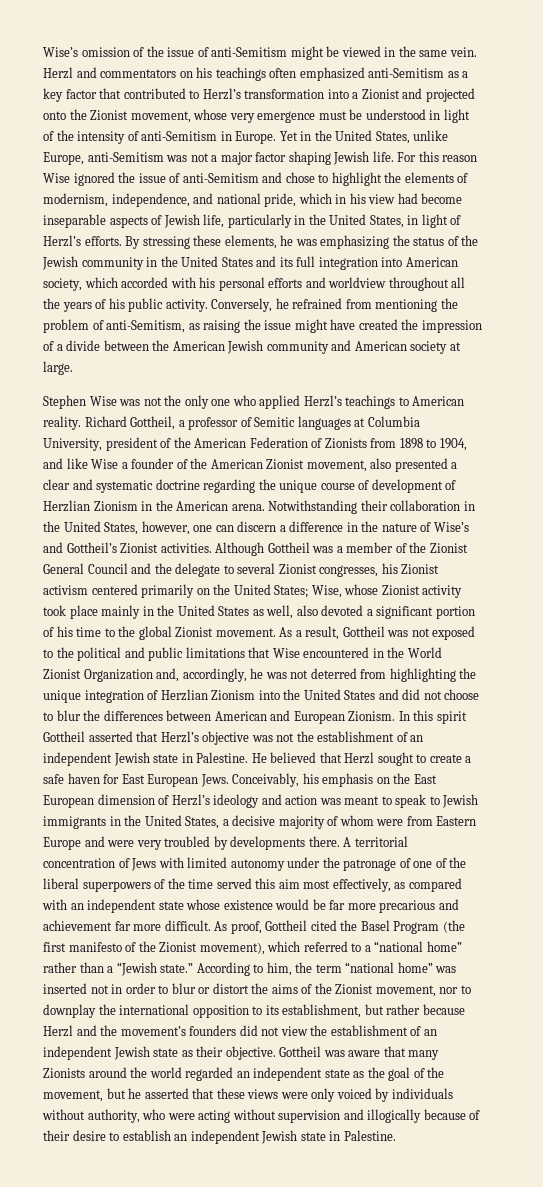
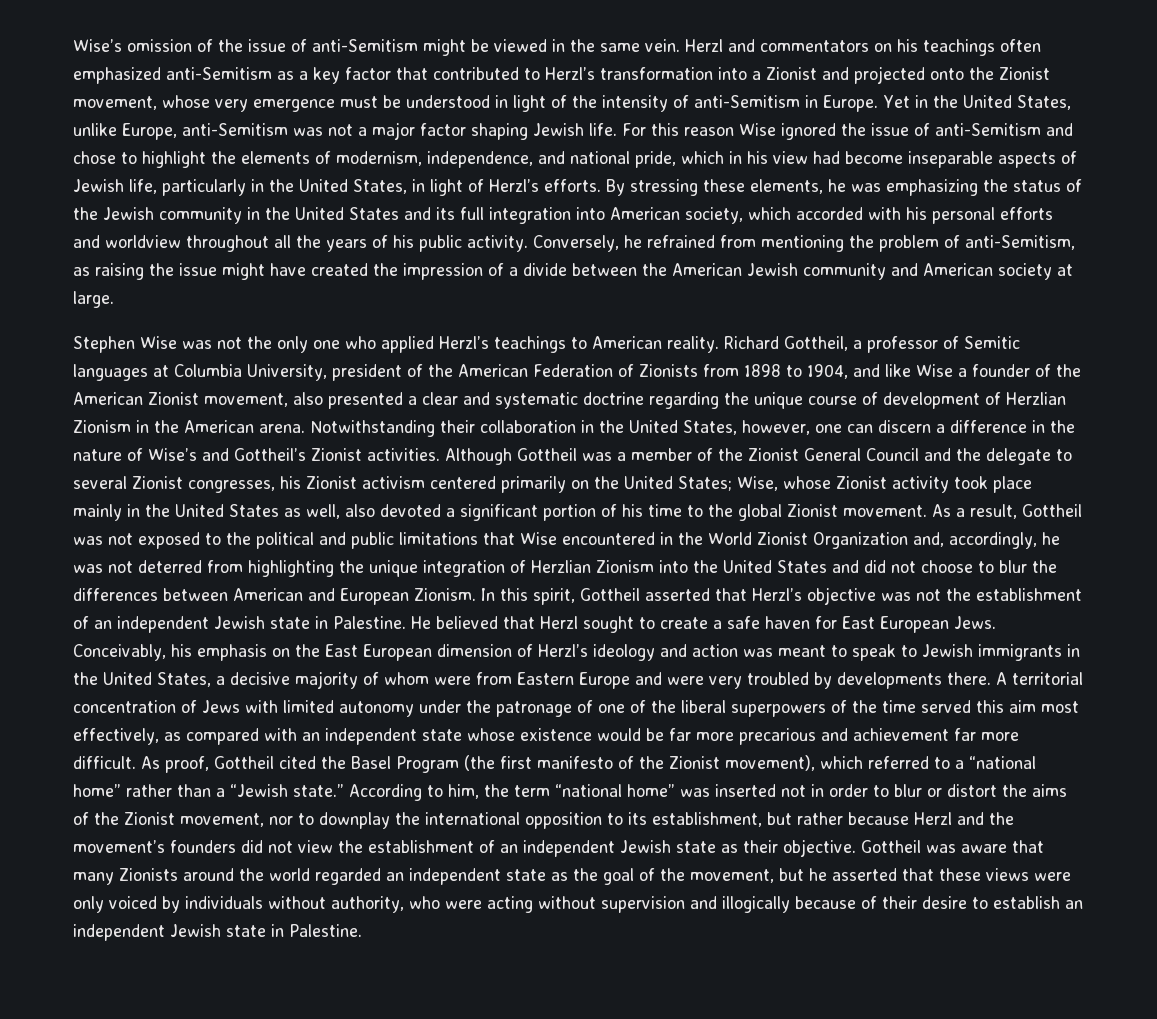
- In this spirit Gottheil asserted that Herzl’s objective was not the establishment of an independent Jewish state in Palestine.
+ In this spirit, Gottheil asserted that Herzl’s objective was not the establishment of an independent Jewish state in Palestine.

